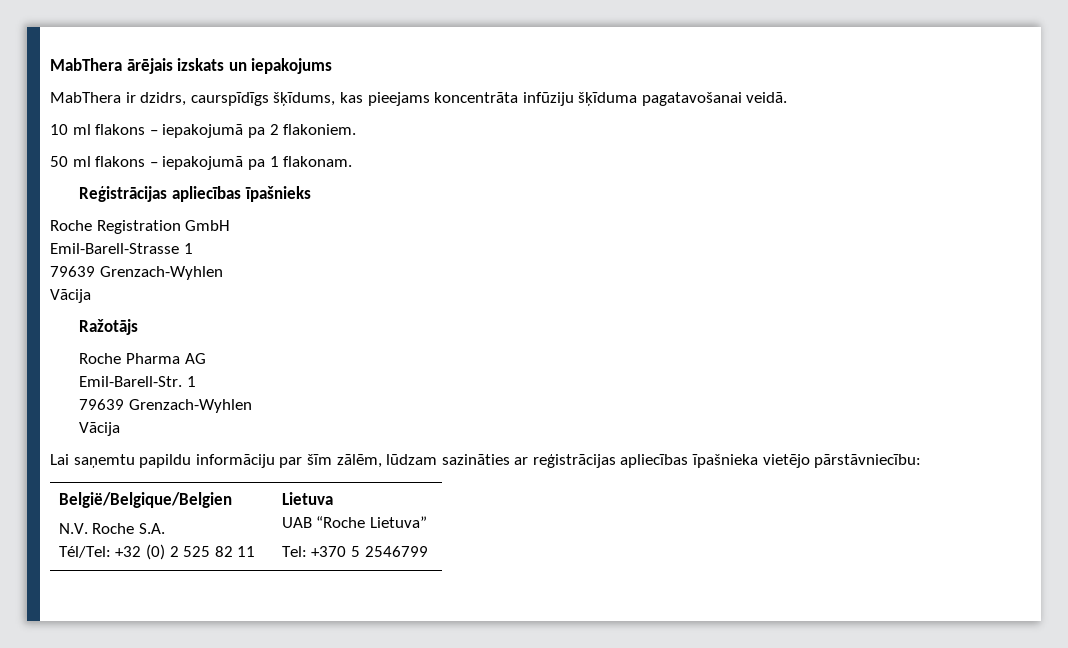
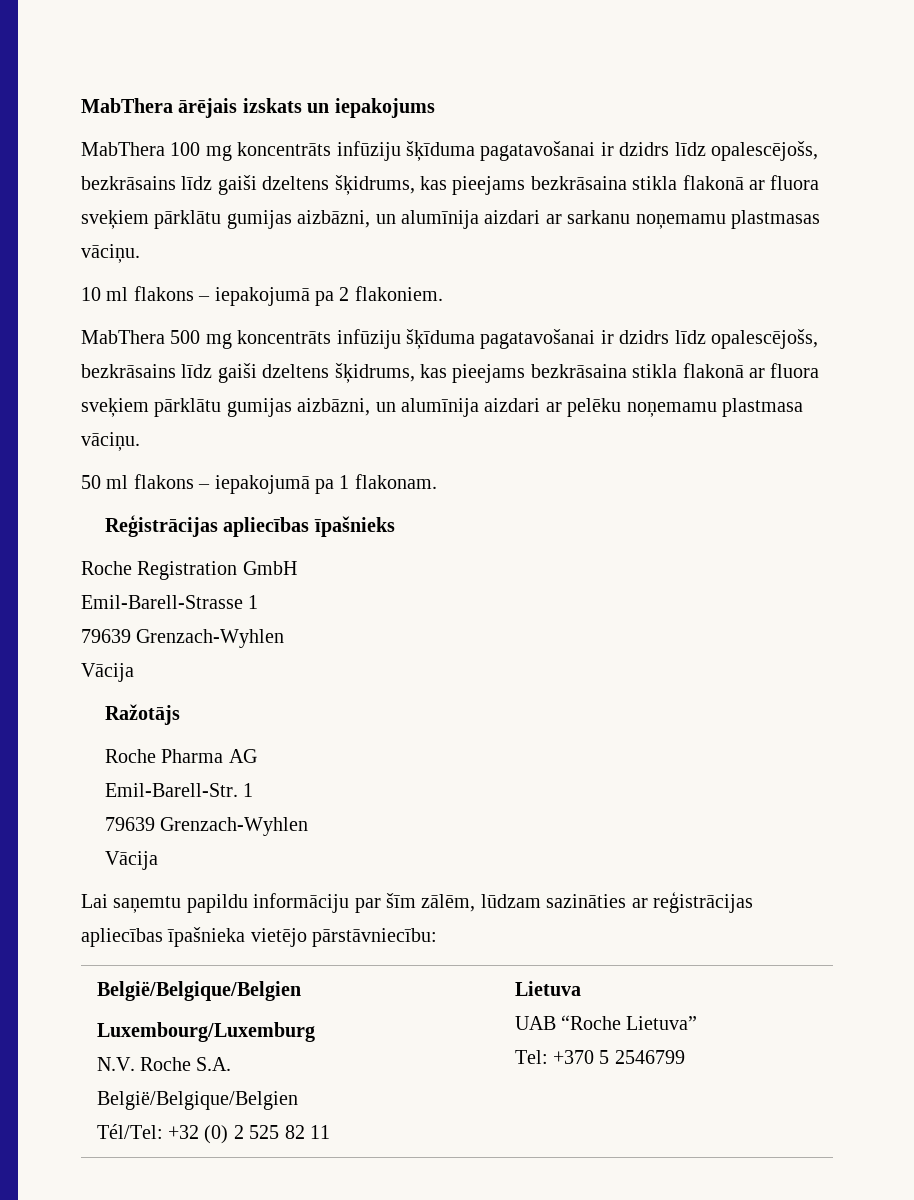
- MabThera ir dzidrs, caurspīdīgs šķīdums, kas pieejams koncentrāta infūziju šķīduma pagatavošanai veidā.
+ MabThera 100 mg koncentrāts infūziju šķīduma pagatavošanai ir dzidrs līdz opalescējošs, bezkrāsains līdz gaiši dzeltens šķidrums, kas pieejams bezkrāsaina stikla flakonā ar fluora sveķiem pārklātu gumijas aizbāzni, un alumīnija aizdari ar sarkanu noņemamu plastmasas vāciņu.
+ MabThera 500 mg koncentrāts infūziju šķīduma pagatavošanai ir dzidrs līdz opalescējošs, bezkrāsains līdz gaiši dzeltens šķidrums, kas pieejams bezkrāsaina stikla flakonā ar fluora sveķiem pārklātu gumijas aizbāzni, un alumīnija aizdari ar pelēku noņemamu plastmasa vāciņu.
  Lai saņemtu papildu informāciju par šīm zālēm, lūdzam sazināties ar reģistrācijas apliecības īpašnieka vietējo pārstāvniecību:
  België/Belgique/Belgien
+ Luxembourg/Luxemburg
  N.V. Roche S.A.
+ België/Belgique/Belgien

